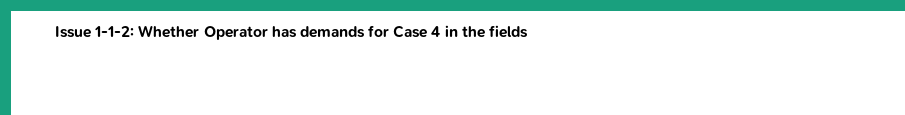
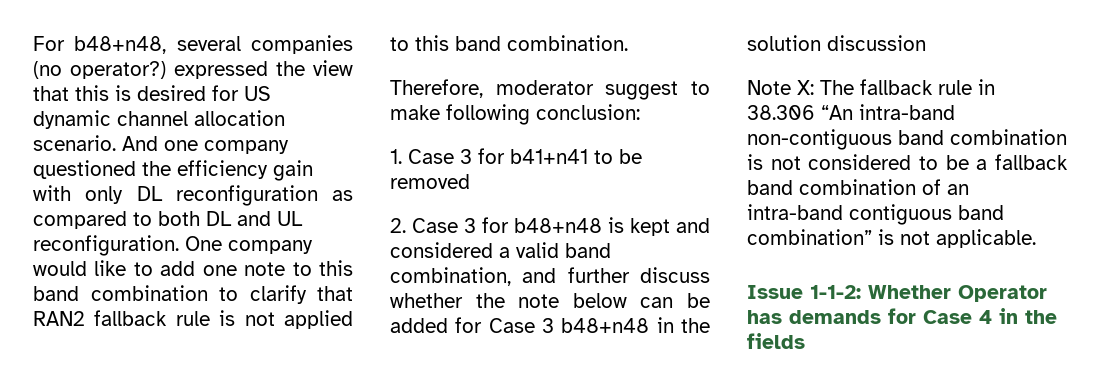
+ For b48+n48, several companies (no operator?) expressed the view that this is desired for US dynamic channel allocation scenario. And one company questioned the efficiency gain with only DL reconfiguration as compared to both DL and UL reconfiguration. One company would like to add one note to this band combination to clarify that RAN2 fallback rule is not applied to this band combination.
+ Therefore, moderator suggest to make following conclusion:
+ 1. Case 3 for b41+n41 to be removed
+ 2. Case 3 for b48+n48 is kept and considered a valid band combination, and further discuss whether the note below can be added for Case 3 b48+n48 in the solution discussion
+ Note X: The fallback rule in 38.306 “An intra-band non-contiguous band combination is not considered to be a fallback band combination of an intra-band contiguous band combination” is not applicable.

